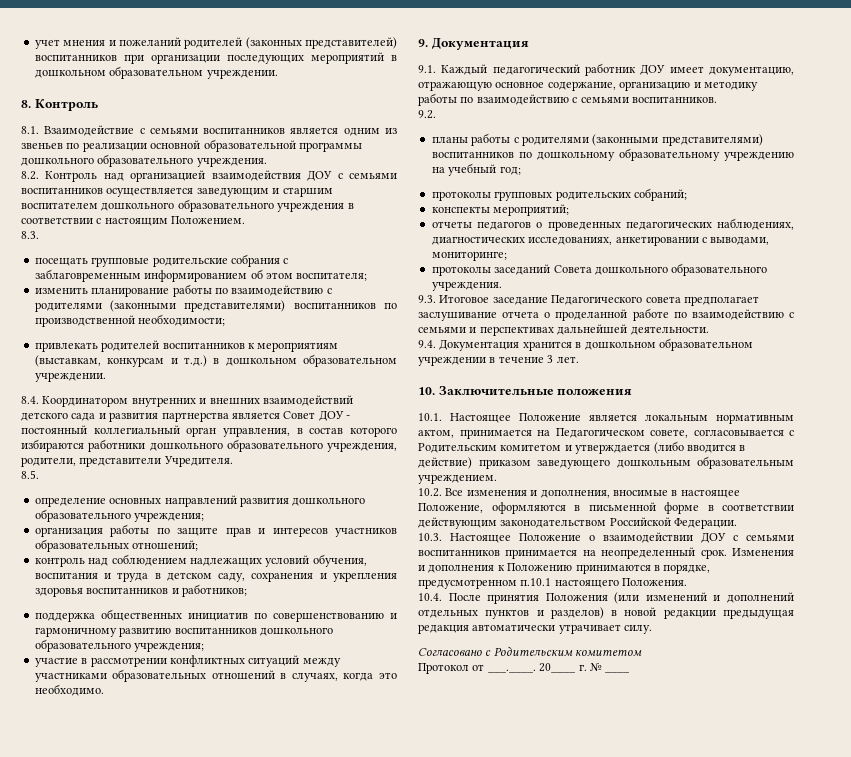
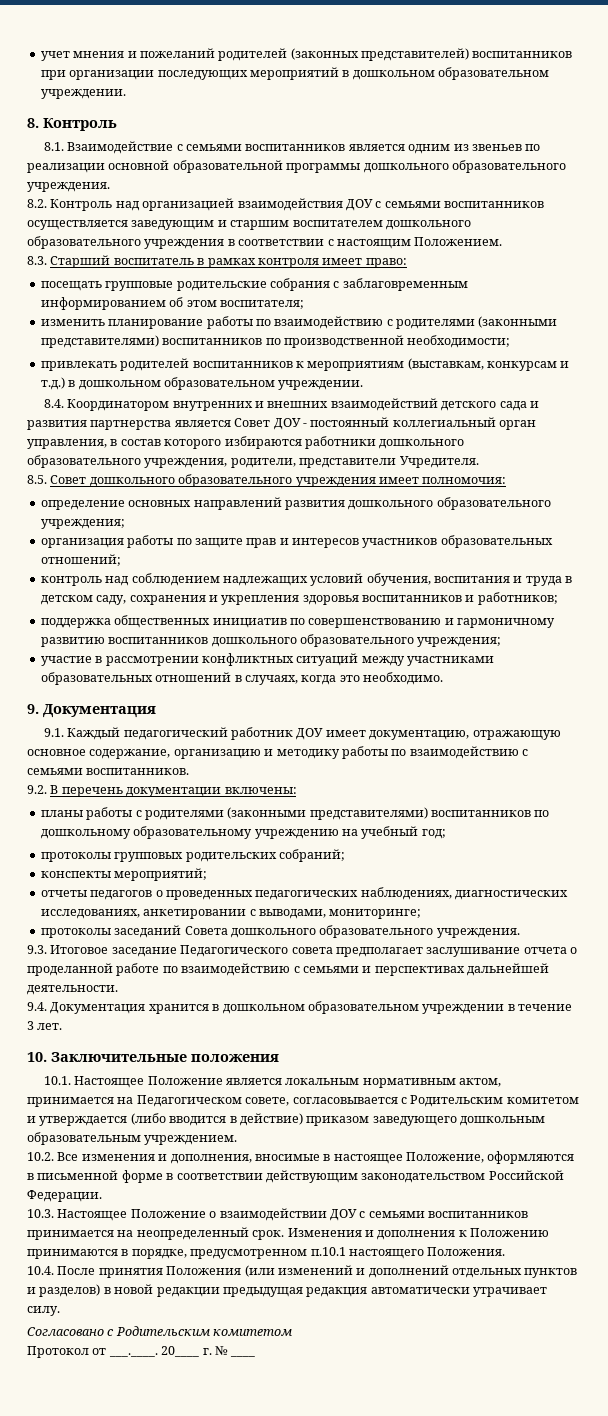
- 8.3.
+ 8.3. Старший воспитатель в рамках контроля имеет право:
- 8.5.
+ 8.5. Совет дошкольного образовательного учреждения имеет полномочия:
- 9.2.
+ 9.2. В перечень документации включены:

